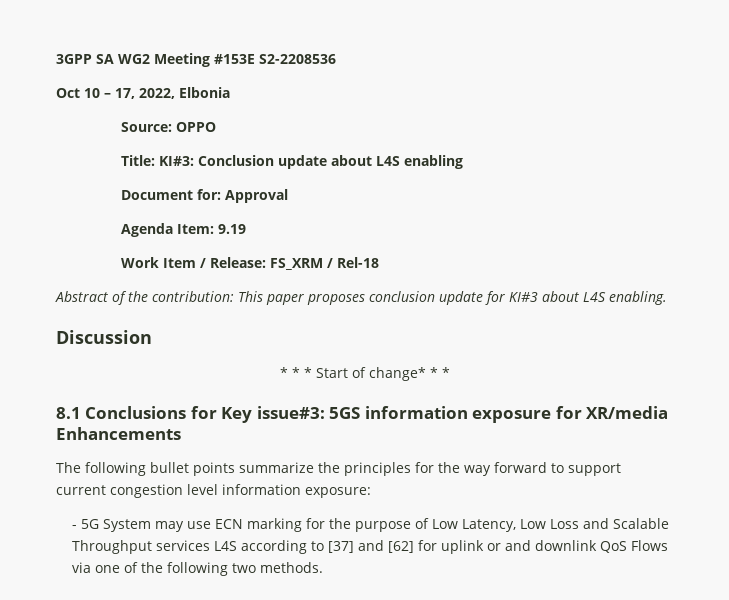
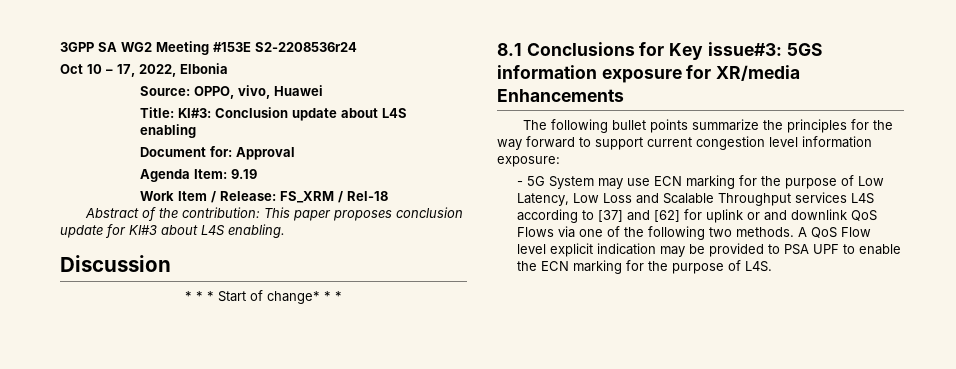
- 3GPP SA WG2 Meeting #153E S2-2208536
+ 3GPP SA WG2 Meeting #153E S2-2208536r24
- Source: OPPO
+ Source: OPPO, vivo, Huawei
+ A QoS Flow level explicit indication may be provided to PSA UPF to enable the ECN marking for the purpose of L4S.

